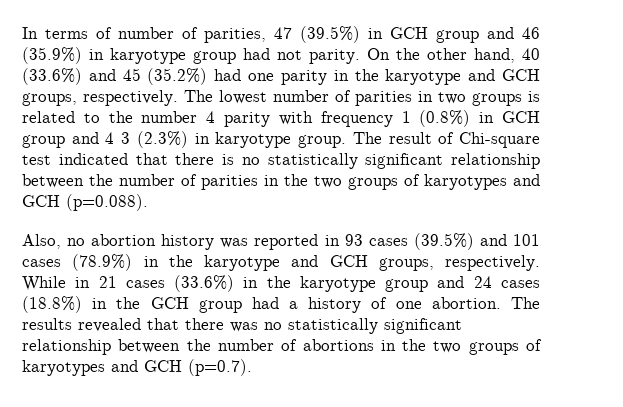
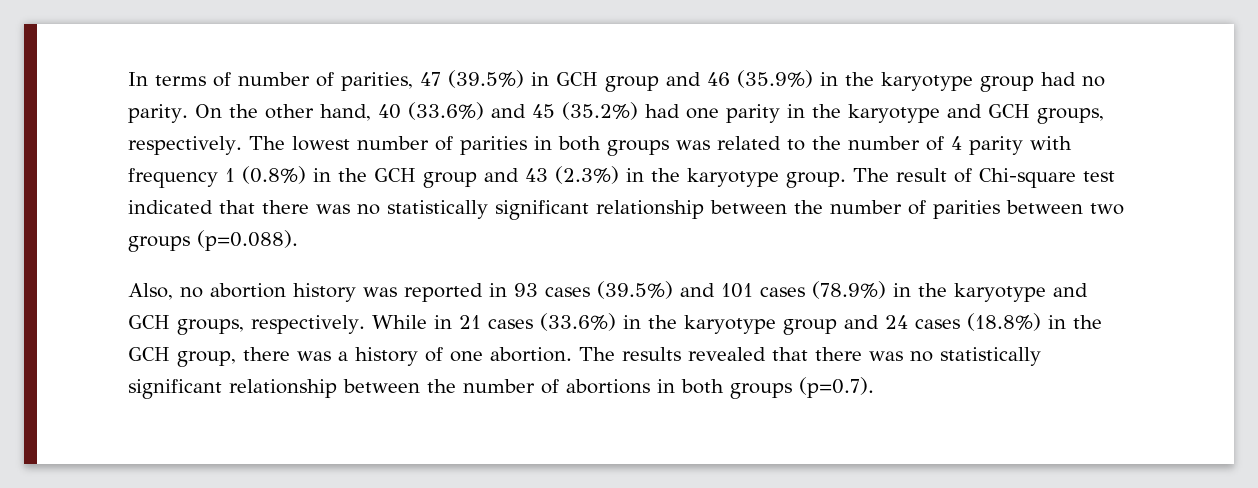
- In terms of number of parities, 47 (39.5%) in GCH group and 46 (35.9%) in karyotype group had not parity.
+ In terms of number of parities, 47 (39.5%) in GCH group and 46 (35.9%) in the karyotype group had no parity.
- The lowest number of parities in two groups is related to the number 4 parity with frequency 1 (0.8%) in GCH group and 4 3 (2.3%) in karyotype group.
+ The lowest number of parities in both groups was related to the number of 4 parity with frequency 1 (0.8%) in the GCH group and 43 (2.3%) in the karyotype group.
- The result of Chi-square test indicated that there is no statistically significant relationship between the number of parities in the two groups of karyotypes and GCH (p=0.088).
+ The result of Chi-square test indicated that there was no statistically significant relationship between the number of parities between two groups (p=0.088).
- While in 21 cases (33.6%) in the karyotype group and 24 cases (18.8%) in the GCH group had a history of one abortion.
+ While in 21 cases (33.6%) in the karyotype group and 24 cases (18.8%) in the GCH group, there was a history of one abortion.
- The results revealed that there was no statistically significant relationship between the number of abortions in the two groups of karyotypes and GCH (p=0.7).
+ The results revealed that there was no statistically significant relationship between the number of abortions in both groups (p=0.7).

